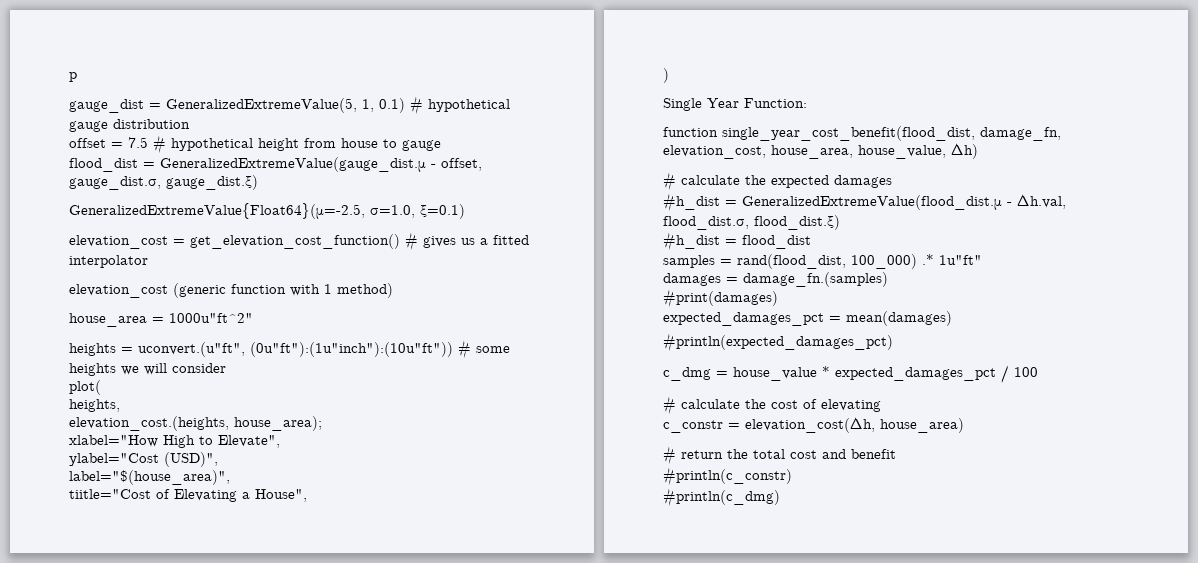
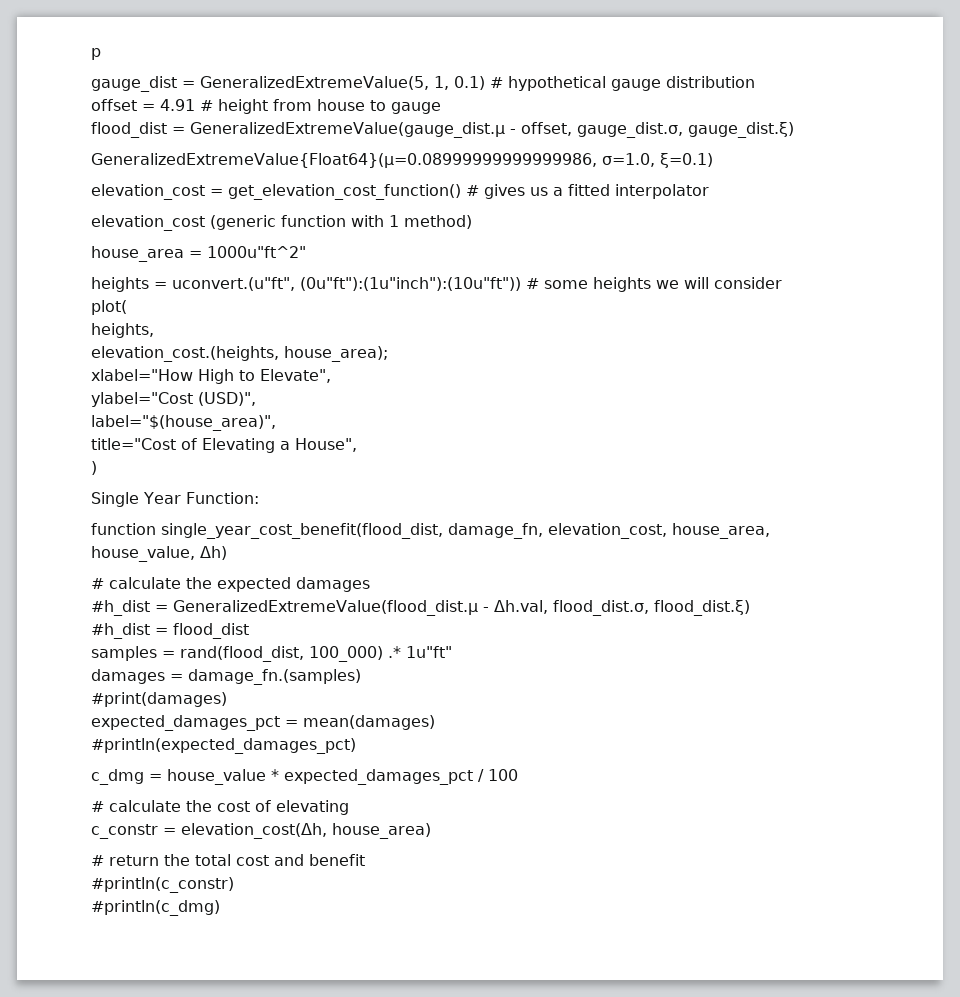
- offset = 7.5 # hypothetical height from house to gauge
+ offset = 4.91 # height from house to gauge
- GeneralizedExtremeValue{Float64}(μ=-2.5, σ=1.0, ξ=0.1)
+ GeneralizedExtremeValue{Float64}(μ=0.08999999999999986, σ=1.0, ξ=0.1)
- tiitle="Cost of Elevating a House",
+ title="Cost of Elevating a House",

